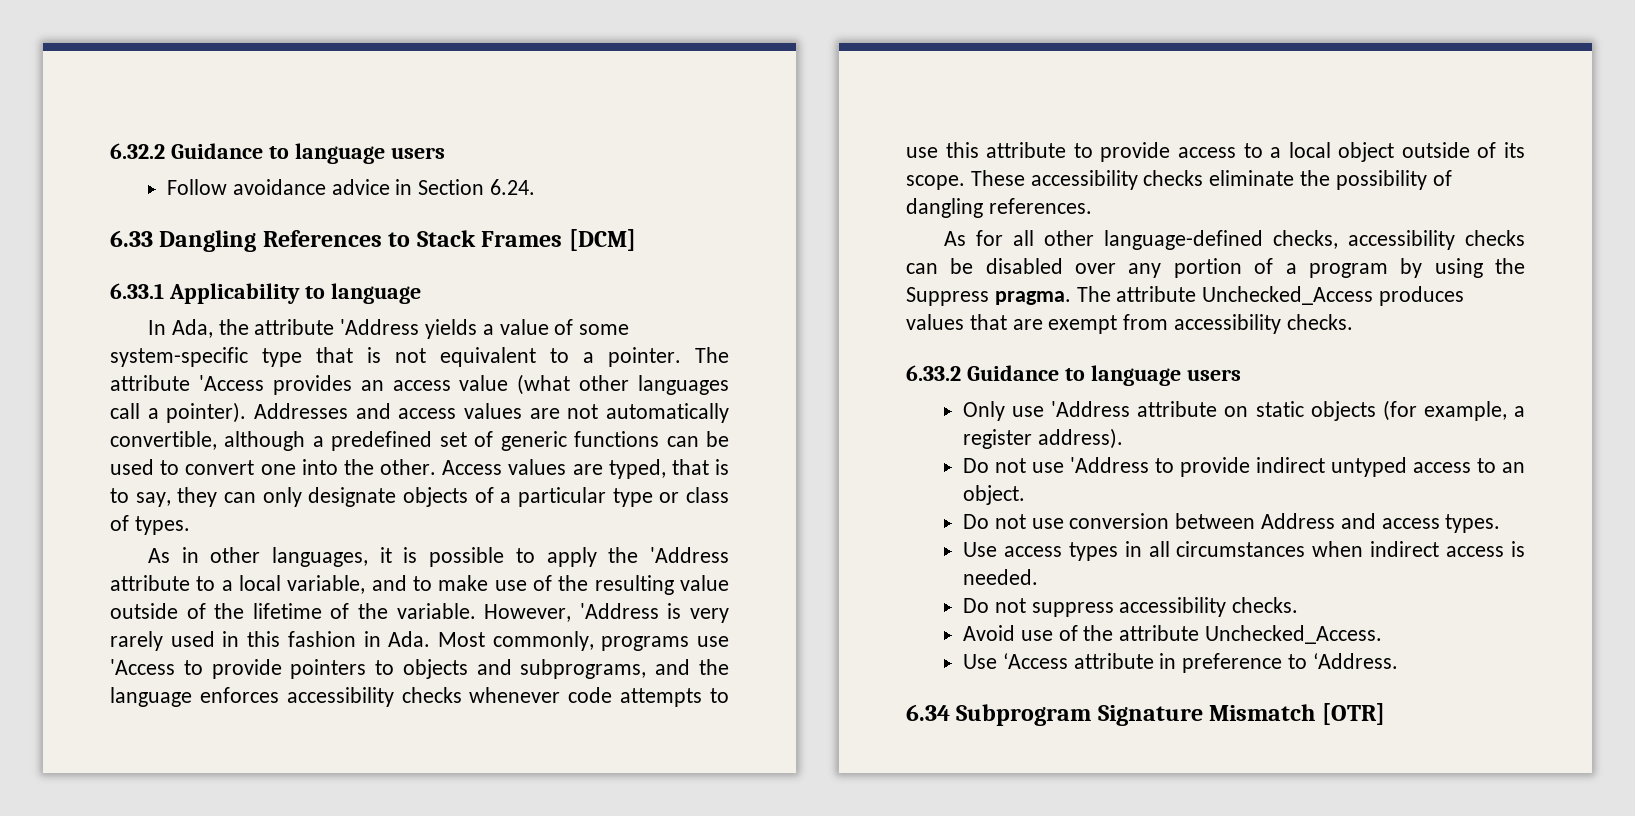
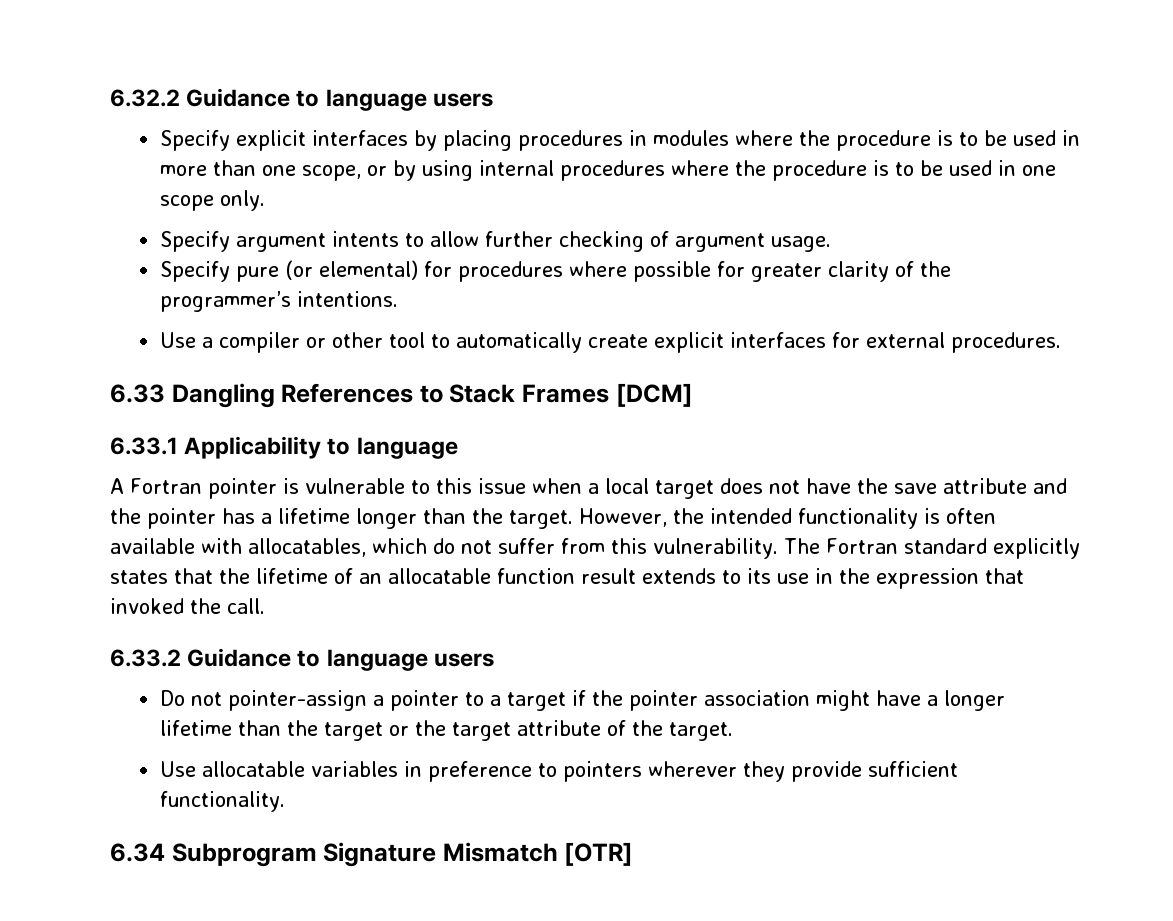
- Follow avoidance advice in Section 6.24.
+ Specify explicit interfaces by placing procedures in modules where the procedure is to be used in more than one scope, or by using internal procedures where the procedure is to be used in one scope only.
+ Specify argument intents to allow further checking of argument usage.
+ Specify pure (or elemental) for procedures where possible for greater clarity of the programmer’s intentions.
+ Use a compiler or other tool to automatically create explicit interfaces for external procedures.
- In Ada, the attribute 'Address yields a value of some system-specific type that is not equivalent to a pointer. The attribute 'Access provides an access value (what other languages call a pointer). Addresses and access values are not automatically convertible, although a predefined set of generic functions can be used to convert one into the other. Access values are typed, that is to say, they can only designate objects of a particular type or class of types.
- As in other languages, it is possible to apply the 'Address attribute to a local variable, and to make use of the resulting value outside of the lifetime of the variable. However, 'Address is very rarely used in this fashion in Ada. Most commonly, programs use 'Access to provide pointers to objects and subprograms, and the language enforces accessibility checks whenever code attempts to use this attribute to provide access to a local object outside of its scope. These accessibility checks eliminate the possibility of dangling references.
- As for all other language-defined checks, accessibility checks can be disabled over any portion of a program by using the Suppress pragma. The attribute Unchecked_Access produces values that are exempt from accessibility checks.
+ A Fortran pointer is vulnerable to this issue when a local target does not have the save attribute and the pointer has a lifetime longer than the target. However, the intended functionality is often available with allocatables, which do not suffer from this vulnerability. The Fortran standard explicitly states that the lifetime of an allocatable function result extends to its use in the expression that invoked the call.
- Only use 'Address attribute on static objects (for example, a register address).
- Do not use 'Address to provide indirect untyped access to an object.
- Do not use conversion between Address and access types.
- Use access types in all circumstances when indirect access is needed.
- Do not suppress accessibility checks.
- Avoid use of the attribute Unchecked_Access.
- Use ‘Access attribute in preference to ‘Address.
+ Do not pointer-assign a pointer to a target if the pointer association might have a longer lifetime than the target or the target attribute of the target.
+ Use allocatable variables in preference to pointers wherever they provide sufficient functionality.

